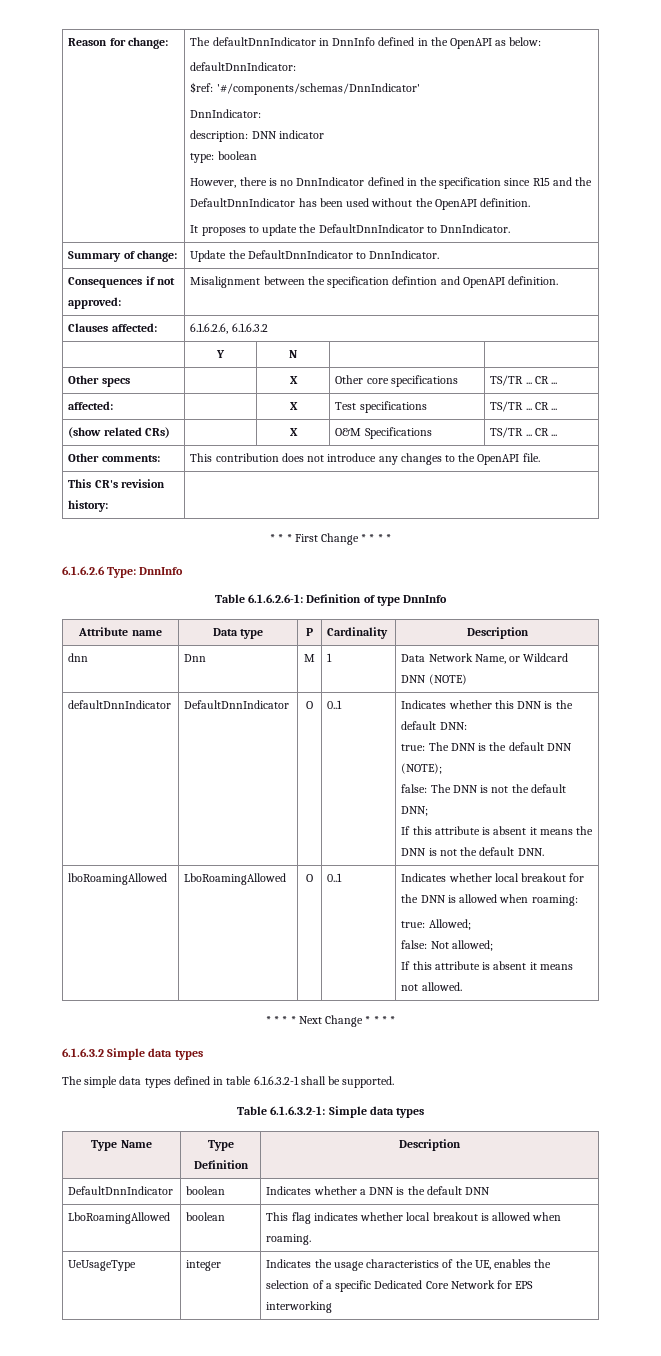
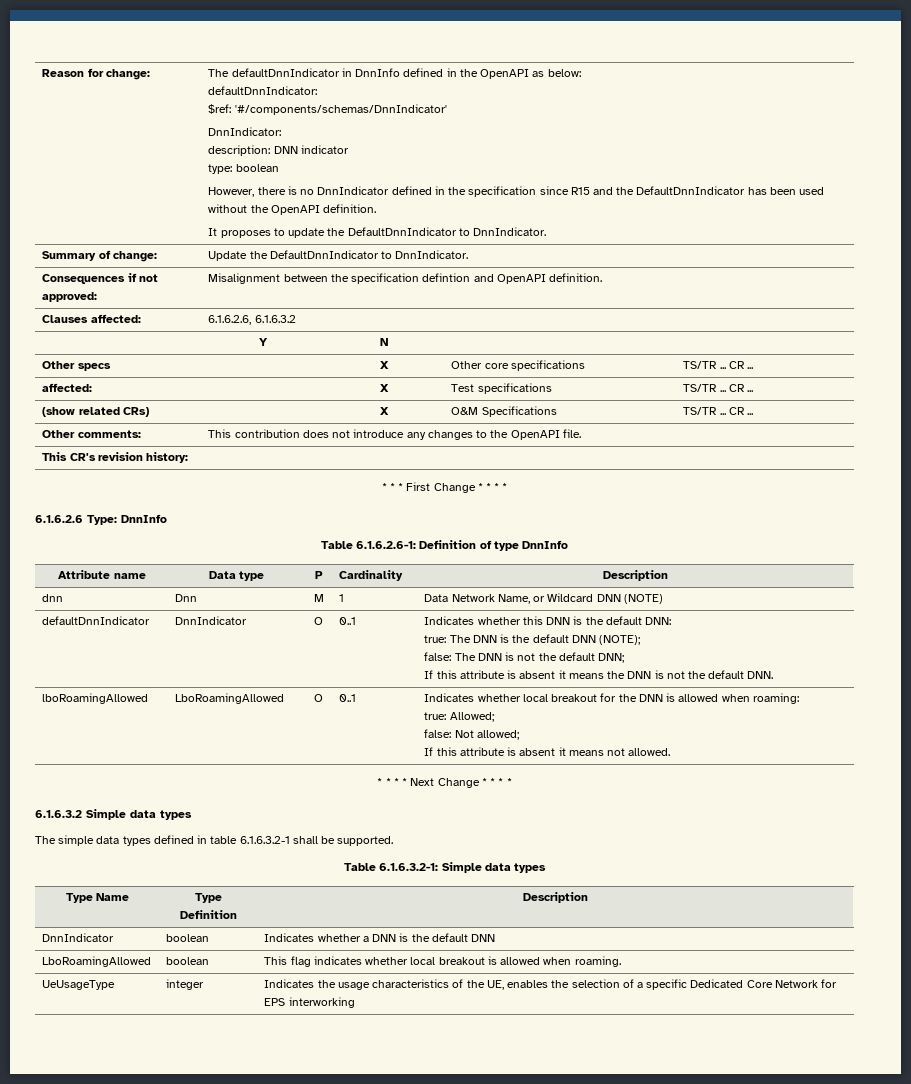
- defaultDnnIndicator | DefaultDnnIndicator
+ defaultDnnIndicator | DnnIndicator
- DefaultDnnIndicator | boolean | Indicates whether a DNN is the default DNN
+ DnnIndicator | boolean | Indicates whether a DNN is the default DNN

